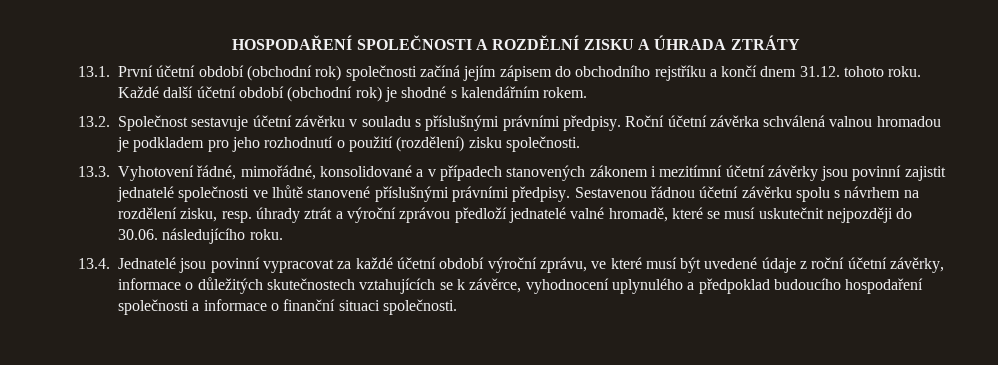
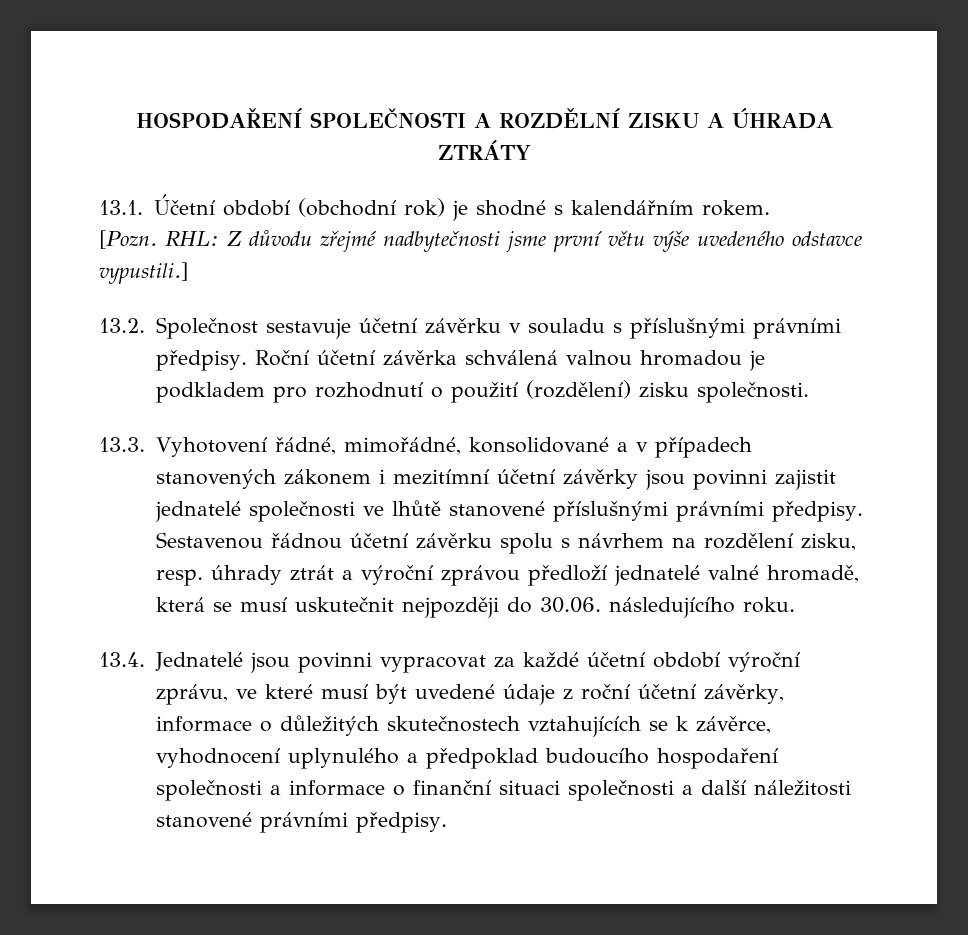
- 13.1. První účetní období (obchodní rok) společnosti začíná jejím zápisem do obchodního rejstříku a končí dnem 31.12. tohoto roku. Každé další účetní období (obchodní rok) je shodné s kalendářním rokem.
+ 13.1. Účetní období (obchodní rok) je shodné s kalendářním rokem.
+ [Pozn. RHL: Z důvodu zřejmé nadbytečnosti jsme první větu výše uvedeného odstavce vypustili.]
- Roční účetní závěrka schválená valnou hromadou je podkladem pro jeho rozhodnutí o použití (rozdělení) zisku společnosti.
+ Roční účetní závěrka schválená valnou hromadou je podkladem pro rozhodnutí o použití (rozdělení) zisku společnosti.
- 13.3. Vyhotovení řádné, mimořádné, konsolidované a v případech stanovených zákonem i mezitímní účetní závěrky jsou povinní zajistit jednatelé společnosti ve lhůtě stanovené příslušnými právními předpisy.
+ 13.3. Vyhotovení řádné, mimořádné, konsolidované a v případech stanovených zákonem i mezitímní účetní závěrky jsou povinni zajistit jednatelé společnosti ve lhůtě stanovené příslušnými právními předpisy.
- Sestavenou řádnou účetní závěrku spolu s návrhem na rozdělení zisku, resp. úhrady ztrát a výroční zprávou předloží jednatelé valné hromadě, které se musí uskutečnit nejpozději do 30.06. následujícího roku.
+ Sestavenou řádnou účetní závěrku spolu s návrhem na rozdělení zisku, resp. úhrady ztrát a výroční zprávou předloží jednatelé valné hromadě, která se musí uskutečnit nejpozději do 30.06. následujícího roku.
- 13.4. Jednatelé jsou povinní vypracovat za každé účetní období výroční zprávu, ve které musí být uvedené údaje z roční účetní závěrky, informace o důležitých skutečnostech vztahujících se k závěrce, vyhodnocení uplynulého a předpoklad budoucího hospodaření společnosti a informace o finanční situaci společnosti.
+ 13.4. Jednatelé jsou povinni vypracovat za každé účetní období výroční zprávu, ve které musí být uvedené údaje z roční účetní závěrky, informace o důležitých skutečnostech vztahujících se k závěrce, vyhodnocení uplynulého a předpoklad budoucího hospodaření společnosti a informace o finanční situaci společnosti a další náležitosti stanovené právními předpisy.

